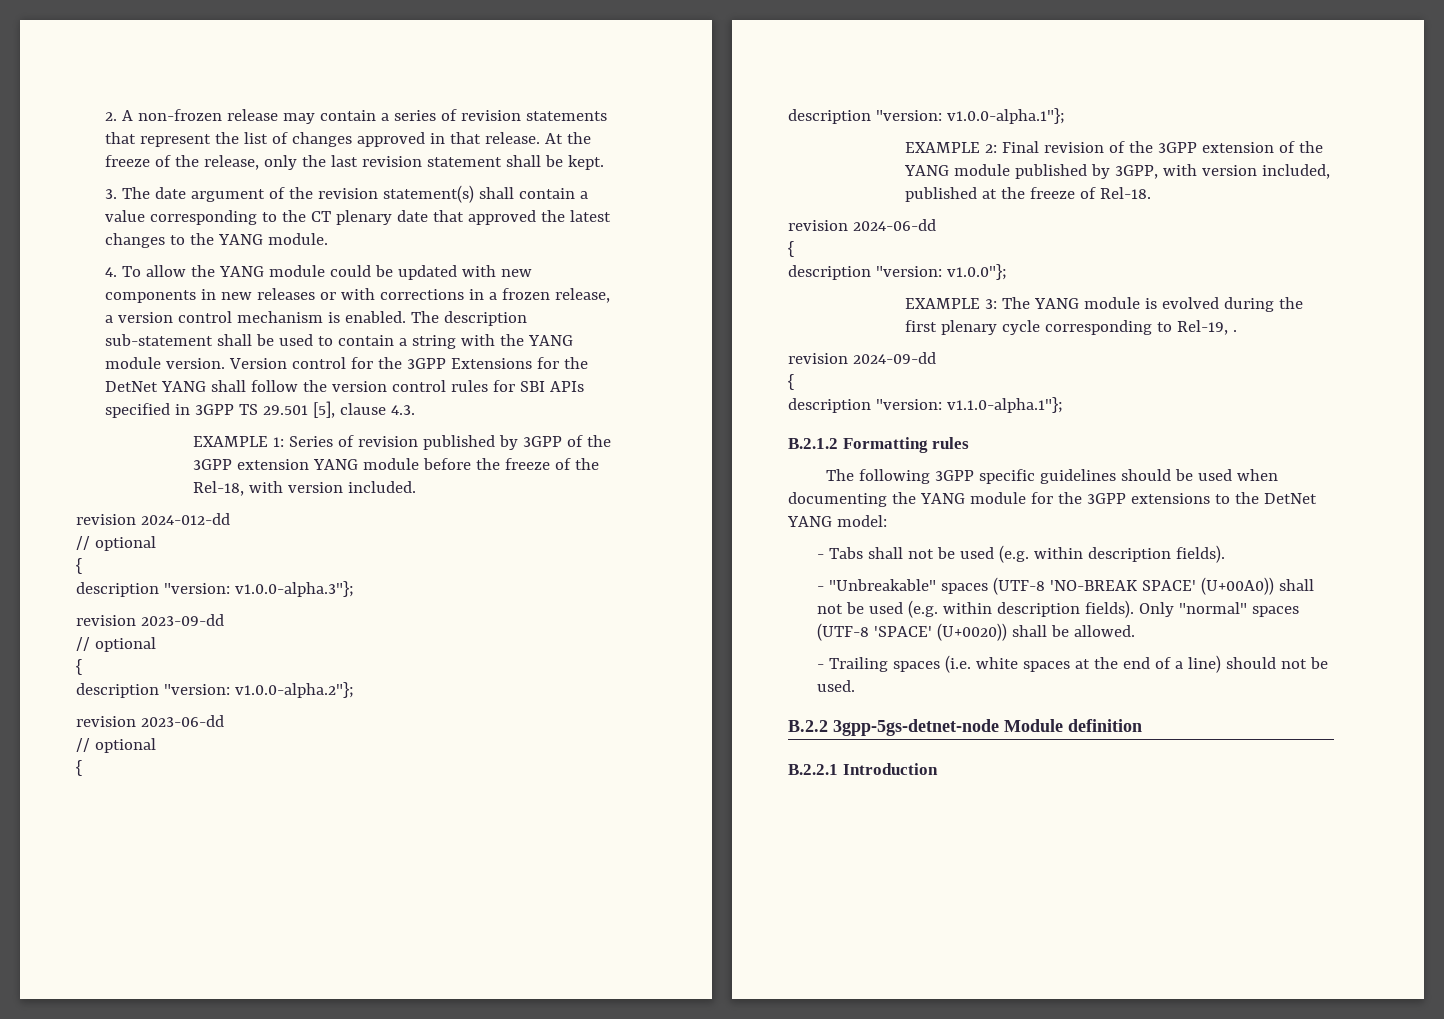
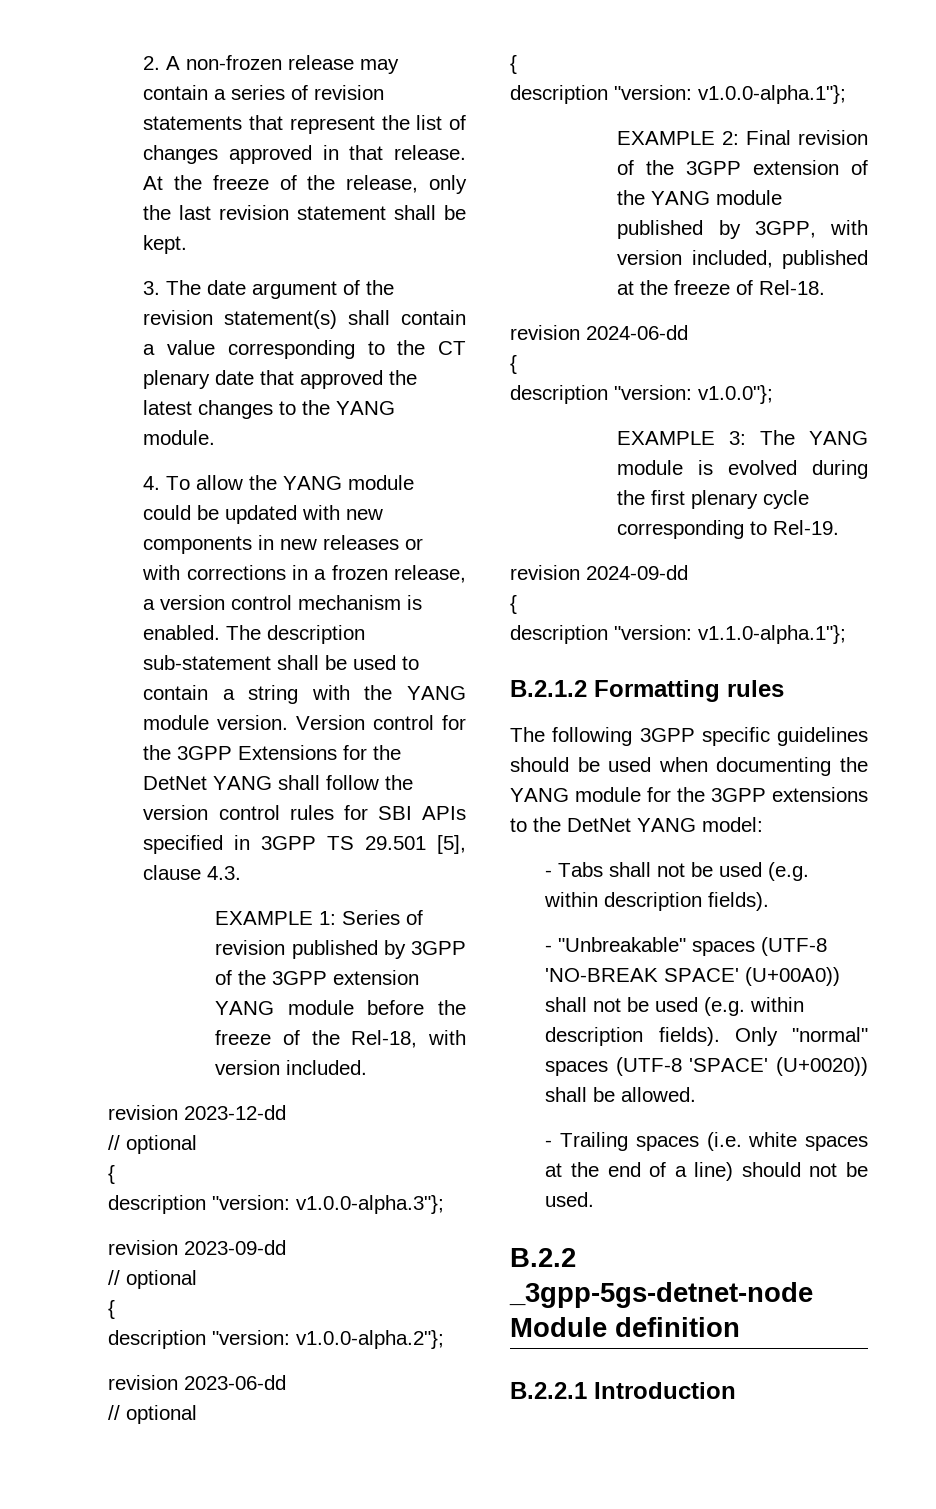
- revision 2024-012-dd
+ revision 2023-12-dd
- EXAMPLE 3: The YANG module is evolved during the first plenary cycle corresponding to Rel-19, .
+ EXAMPLE 3: The YANG module is evolved during the first plenary cycle corresponding to Rel-19.
- B.2.2 3gpp-5gs-detnet-node Module definition
+ B.2.2 _3gpp-5gs-detnet-node Module definition

